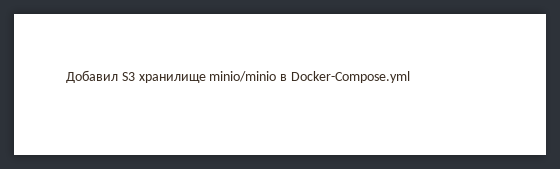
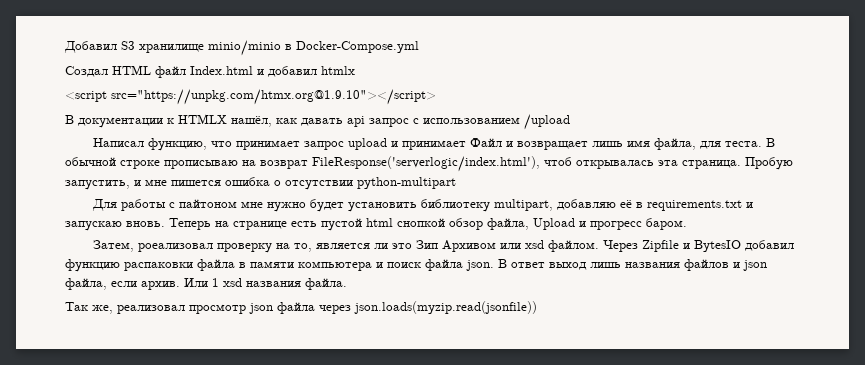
+ Создал HTML файл Index.html и добавил htmlx
+ <script src="https://unpkg.com/htmx.org@1.9.10"></script>
+ В документации к HTMLX нашёл, как давать api запрос с использованием /upload
+ Написал функцию, что принимает запрос upload и принимает Файл и возвращает лишь имя файла, для теста. В обычной строке прописываю на возврат FileResponse('serverlogic/index.html'), чтоб открывалась эта страница. Пробую запустить, и мне пишется ошибка о отсутствии python-multipart
+ Для работы с пайтоном мне нужно будет установить библиотеку multipart, добавляю её в requirements.txt и запускаю вновь. Теперь на странице есть пустой html снопкой обзор файла, Upload и прогресс баром.
+ Затем, роеализовал проверку на то, является ли это Зип Архивом или xsd файлом. Через Zipfile и BytesIO добавил функцию распаковки файла в памяти компьютера и поиск файла json. В ответ выход лишь названия файлов и json файла, если архив. Или 1 xsd названия файла.
+ Так же, реализовал просмотр json файла через json.loads(myzip.read(jsonfile))

